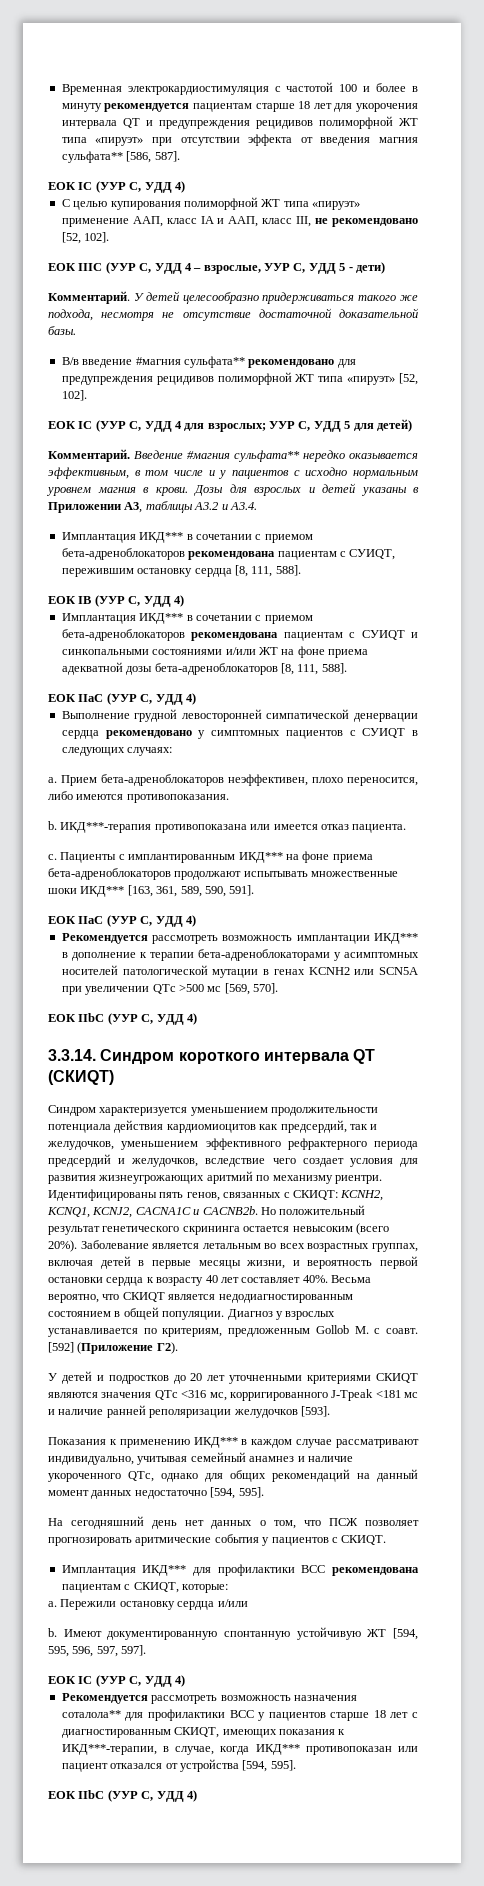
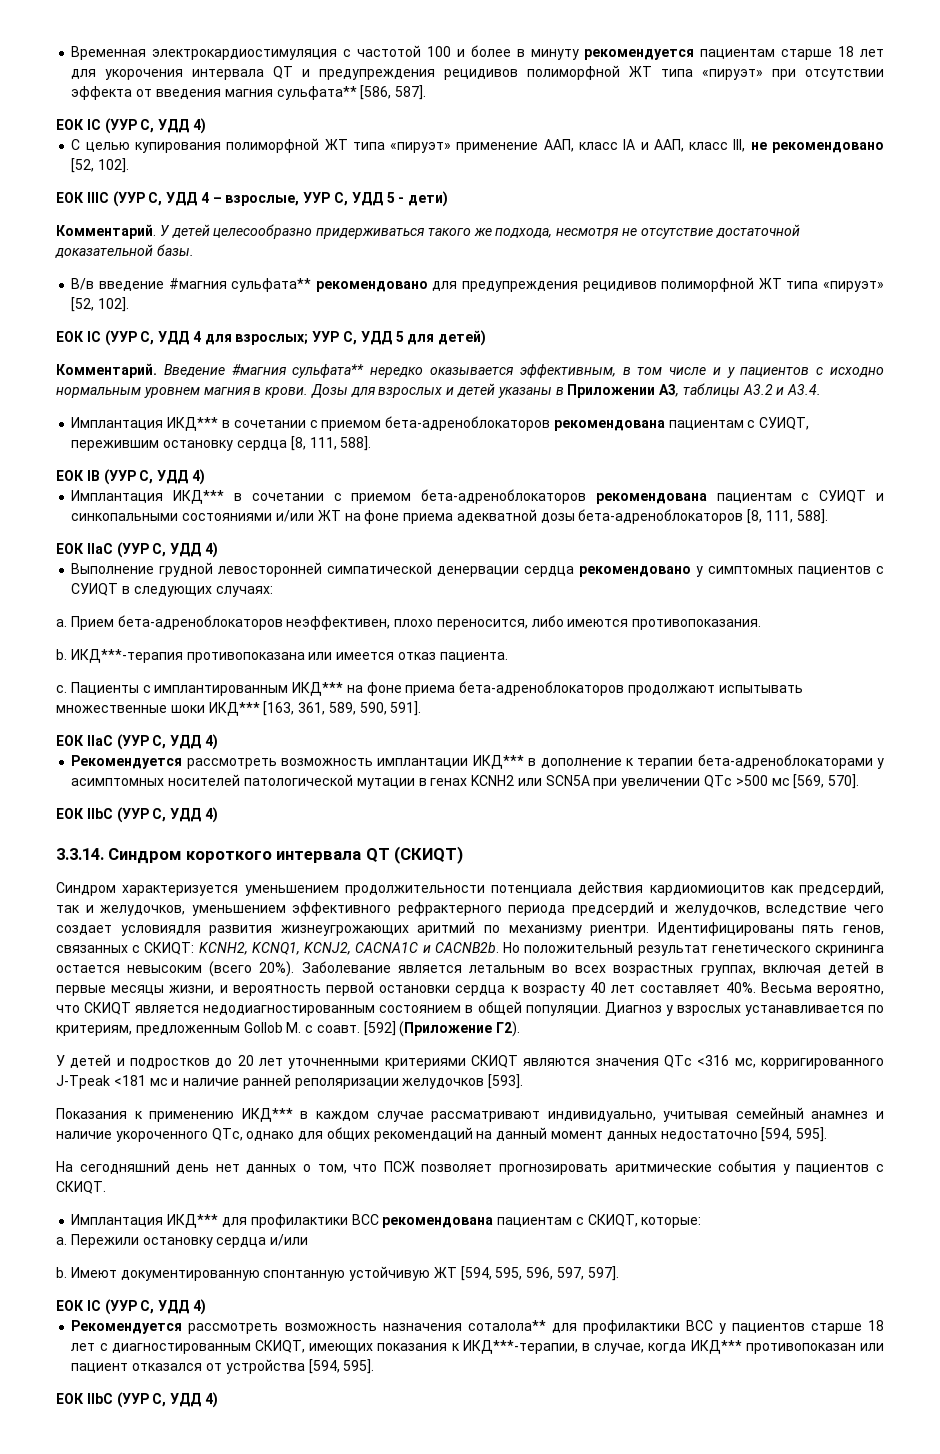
- Синдром характеризуется уменьшением продолжительности потенциала действия кардиомиоцитов как предсердий, так и желудочков, уменьшением эффективного рефрактерного периода предсердий и желудочков, вследствие чего создает условия для развития жизнеугрожающих аритмий по механизму риентри.
+ Синдром характеризуется уменьшением продолжительности потенциала действия кардиомиоцитов как предсердий, так и желудочков, уменьшением эффективного рефрактерного периода предсердий и желудочков, вследствие чего создает условиядля развития жизнеугрожающих аритмий по механизму риентри.

